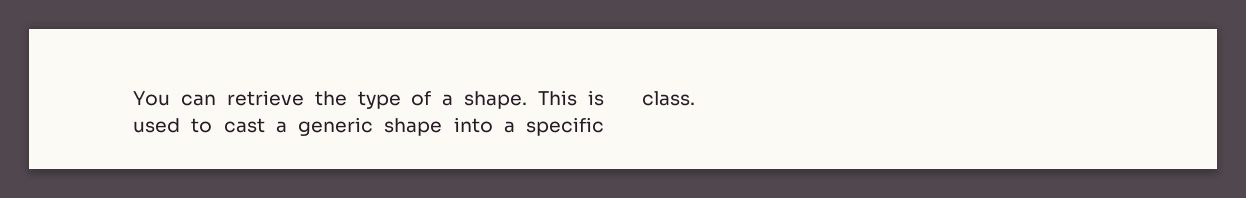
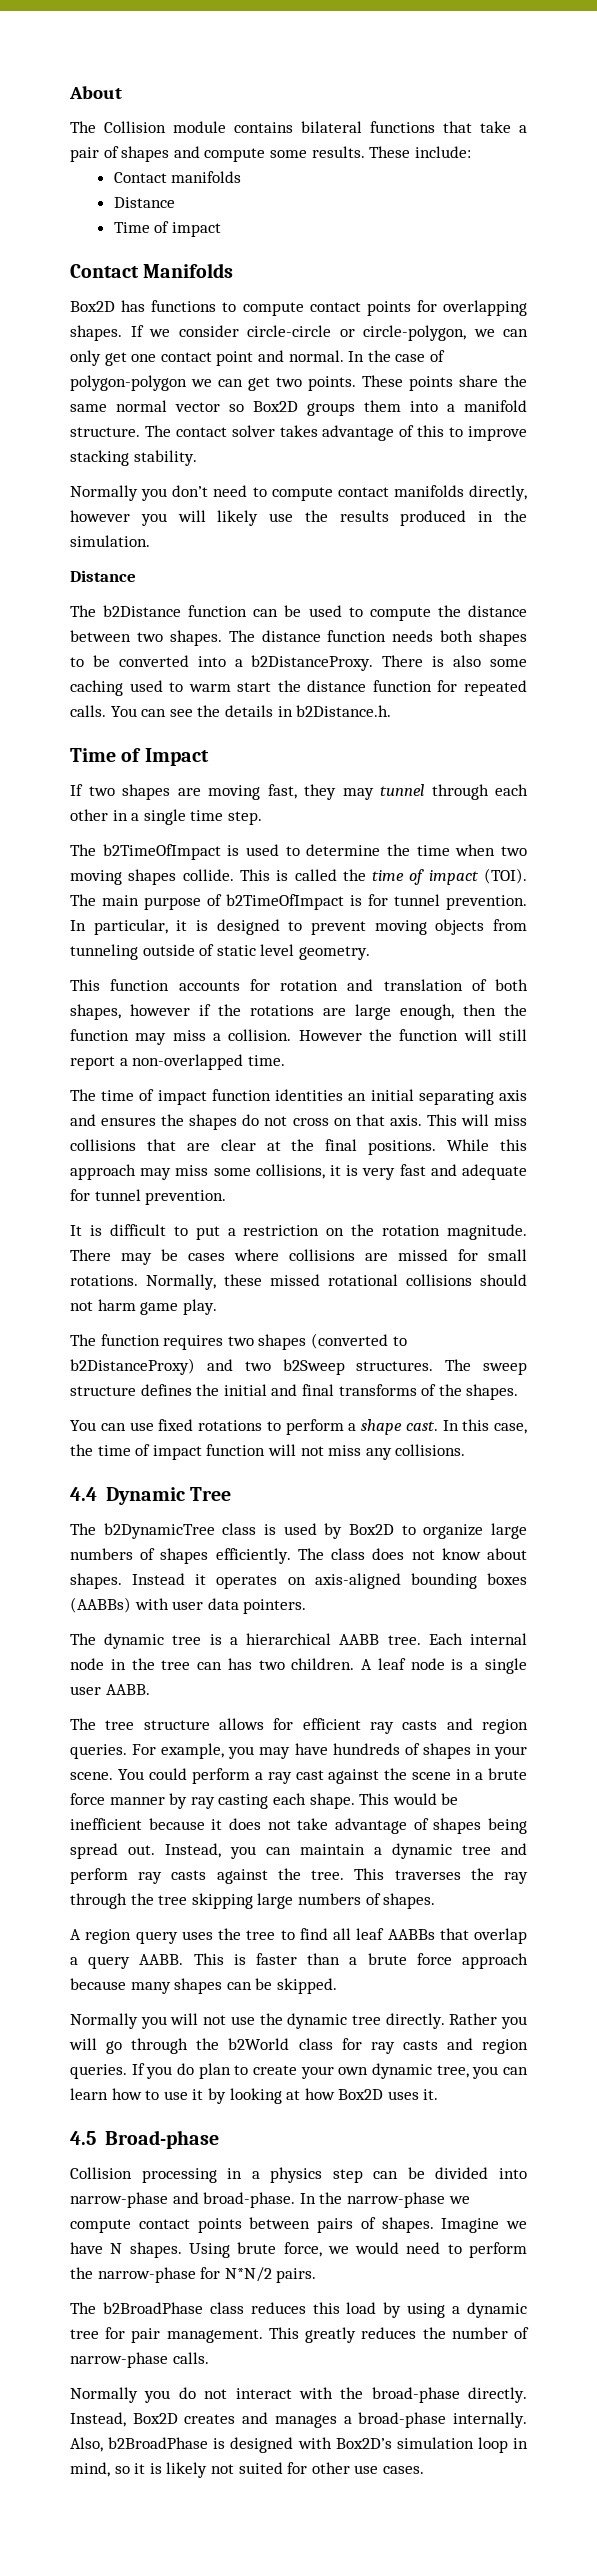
- You can retrieve the type of a shape. This is used to cast a generic shape into a specific class.
+ About
+ The Collision module contains bilateral functions that take a pair of shapes and compute some results. These include:
+ Contact manifolds
+ Distance
+ Time of impact
+ Contact Manifolds
+ Box2D has functions to compute contact points for overlapping shapes. If we consider circle-circle or circle-polygon, we can only get one contact point and normal. In the case of polygon-polygon we can get two points. These points share the same normal vector so Box2D groups them into a manifold structure. The contact solver takes advantage of this to improve stacking stability.
+ Normally you don’t need to compute contact manifolds directly, however you will likely use the results produced in the simulation.
+ Distance
+ The b2Distance function can be used to compute the distance between two shapes. The distance function needs both shapes to be converted into a b2DistanceProxy. There is also some caching used to warm start the distance function for repeated calls. You can see the details in b2Distance.h.
+ Time of Impact
+ If two shapes are moving fast, they may tunnel through each other in a single time step.
+ The b2TimeOfImpact is used to determine the time when two moving shapes collide. This is called the time of impact (TOI). The main purpose of b2TimeOfImpact is for tunnel prevention. In particular, it is designed to prevent moving objects from tunneling outside of static level geometry.
+ This function accounts for rotation and translation of both shapes, however if the rotations are large enough, then the function may miss a collision. However the function will still report a non-overlapped time.
+ The time of impact function identities an initial separating axis and ensures the shapes do not cross on that axis. This will miss collisions that are clear at the final positions. While this approach may miss some collisions, it is very fast and adequate for tunnel prevention.
+ It is difficult to put a restriction on the rotation magnitude. There may be cases where collisions are missed for small rotations. Normally, these missed rotational collisions should not harm game play.
+ The function requires two shapes (converted to b2DistanceProxy) and two b2Sweep structures. The sweep structure defines the initial and final transforms of the shapes.
+ You can use fixed rotations to perform a shape cast. In this case, the time of impact function will not miss any collisions.
+ 4.4 Dynamic Tree
+ The b2DynamicTree class is used by Box2D to organize large numbers of shapes efficiently. The class does not know about shapes. Instead it operates on axis-aligned bounding boxes (AABBs) with user data pointers.
+ The dynamic tree is a hierarchical AABB tree. Each internal node in the tree can has two children. A leaf node is a single user AABB.
+ The tree structure allows for efficient ray casts and region queries. For example, you may have hundreds of shapes in your scene. You could perform a ray cast against the scene in a brute force manner by ray casting each shape. This would be inefficient because it does not take advantage of shapes being spread out. Instead, you can maintain a dynamic tree and perform ray casts against the tree. This traverses the ray through the tree skipping large numbers of shapes.
+ A region query uses the tree to find all leaf AABBs that overlap a query AABB. This is faster than a brute force approach because many shapes can be skipped.
+ Normally you will not use the dynamic tree directly. Rather you will go through the b2World class for ray casts and region queries. If you do plan to create your own dynamic tree, you can learn how to use it by looking at how Box2D uses it.
+ 4.5 Broad-phase
+ Collision processing in a physics step can be divided into narrow-phase and broad-phase. In the narrow-phase we compute contact points between pairs of shapes. Imagine we have N shapes. Using brute force, we would need to perform the narrow-phase for N*N/2 pairs.
+ The b2BroadPhase class reduces this load by using a dynamic tree for pair management. This greatly reduces the number of narrow-phase calls.
+ Normally you do not interact with the broad-phase directly. Instead, Box2D creates and manages a broad-phase internally. Also, b2BroadPhase is designed with Box2D’s simulation loop in mind, so it is likely not suited for other use cases.

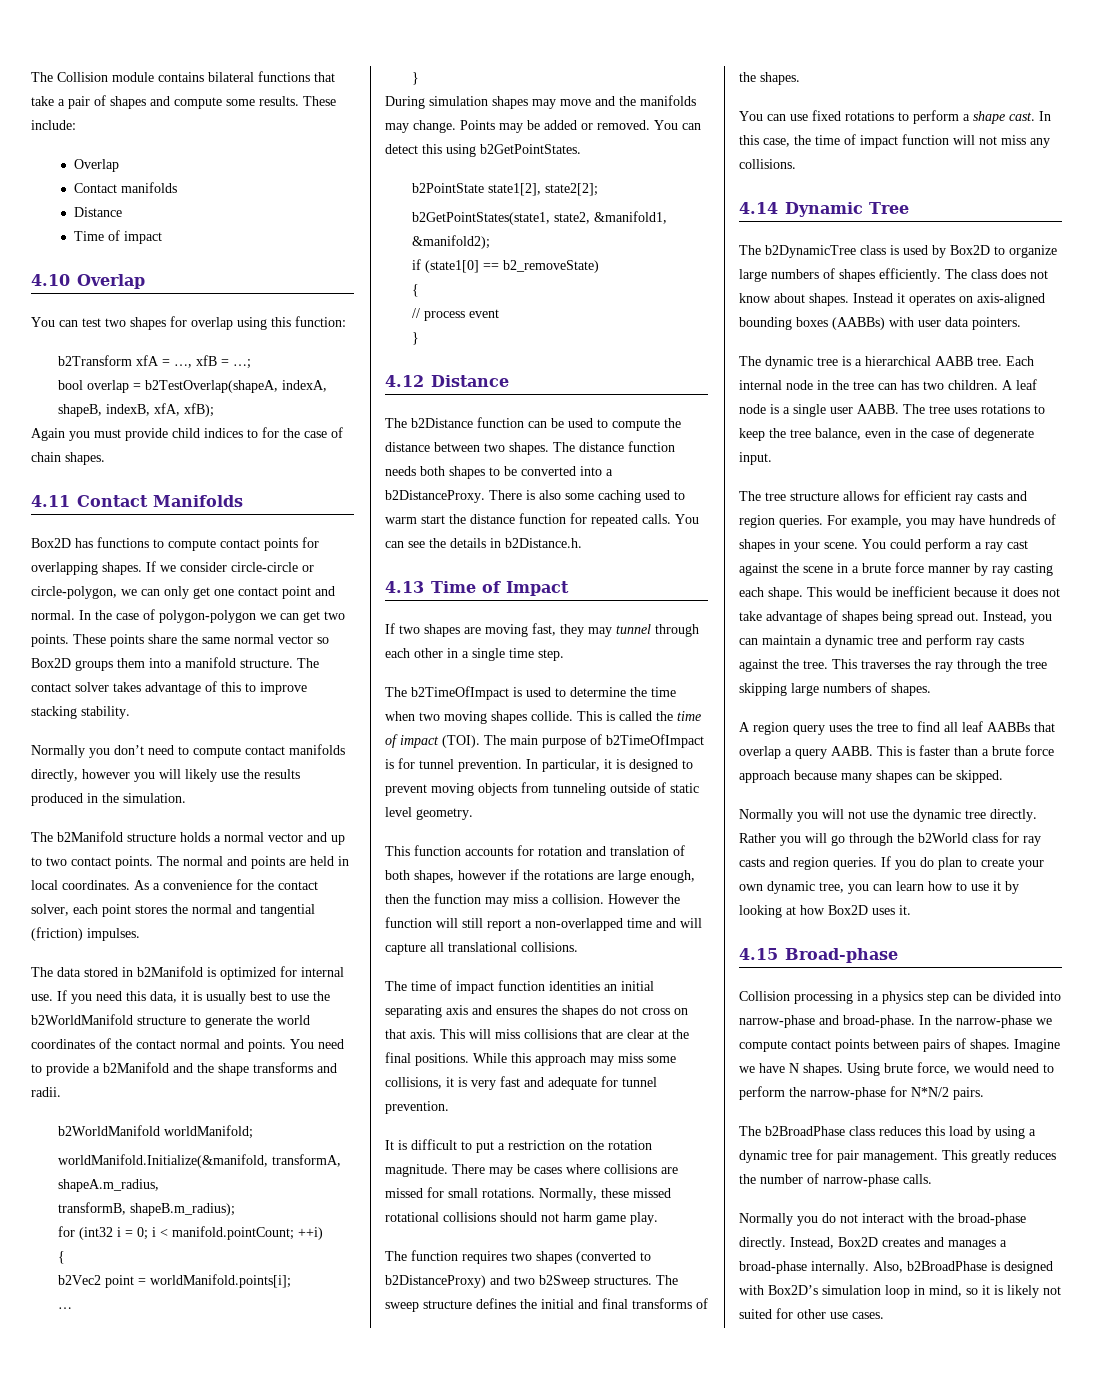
- About
  These include:
+ Overlap
- Contact Manifolds
+ 4.10 Overlap
+ You can test two shapes for overlap using this function:
+ b2Transform xfA = …, xfB = …;
+ bool overlap = b2TestOverlap(shapeA, indexA, shapeB, indexB, xfA, xfB);
+ Again you must provide child indices to for the case of chain shapes.
+ 4.11 Contact Manifolds
  Normally you don’t need to compute contact manifolds directly, however you will likely use the results produced in the simulation.
- Distance
+ The b2Manifold structure holds a normal vector and up to two contact points. The normal and points are held in local coordinates. As a convenience for the contact solver, each point stores the normal and tangential (friction) impulses.
+ The data stored in b2Manifold is optimized for internal use. If you need this data, it is usually best to use the b2WorldManifold structure to generate the world coordinates of the contact normal and points. You need to provide a b2Manifold and the shape transforms and radii.
+ b2WorldManifold worldManifold;
+ worldManifold.Initialize(&manifold, transformA, shapeA.m_radius,
+ transformB, shapeB.m_radius);
+ for (int32 i = 0; i < manifold.pointCount; ++i)
+ {
+ b2Vec2 point = worldManifold.points[i];
+ …
+ }
+ During simulation shapes may move and the manifolds may change. Points may be added or removed. You can detect this using b2GetPointStates.
+ b2PointState state1[2], state2[2];
+ b2GetPointStates(state1, state2, &manifold1, &manifold2);
+ if (state1[0] == b2_removeState)
+ {
+ // process event
+ }
+ 4.12 Distance
- Time of Impact
+ 4.13 Time of Impact
- However the function will still report a non-overlapped time.
+ However the function will still report a non-overlapped time and will capture all translational collisions.
- 4.4 Dynamic Tree
+ 4.14 Dynamic Tree
+ The tree uses rotations to keep the tree balance, even in the case of degenerate input.
- 4.5 Broad-phase
+ 4.15 Broad-phase

